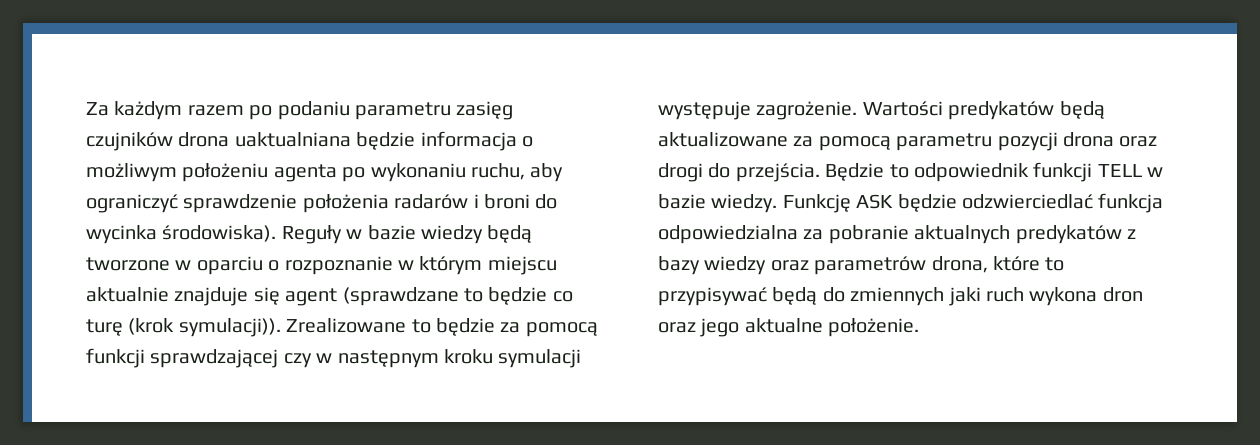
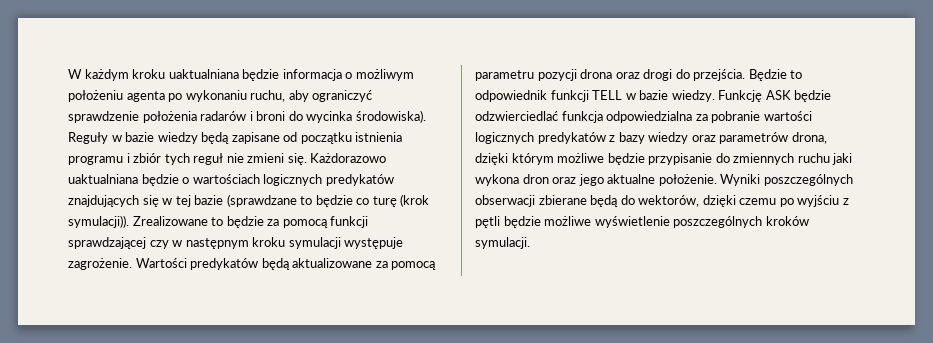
- Za każdym razem po podaniu parametru zasięg czujników drona uaktualniana będzie informacja o możliwym położeniu agenta po wykonaniu ruchu, aby ograniczyć sprawdzenie położenia radarów i broni do wycinka środowiska).
+ W każdym kroku uaktualniana będzie informacja o możliwym położeniu agenta po wykonaniu ruchu, aby ograniczyć sprawdzenie położenia radarów i broni do wycinka środowiska).
- Reguły w bazie wiedzy będą tworzone w oparciu o rozpoznanie w którym miejscu aktualnie znajduje się agent (sprawdzane to będzie co turę (krok symulacji)).
+ Reguły w bazie wiedzy będą zapisane od początku istnienia programu i zbiór tych reguł nie zmieni się. Każdorazowo uaktualniana będzie o wartościach logicznych predykatów znajdujących się w tej bazie (sprawdzane to będzie co turę (krok symulacji)).
- Funkcję ASK będzie odzwierciedlać funkcja odpowiedzialna za pobranie aktualnych predykatów z bazy wiedzy oraz parametrów drona, które to przypisywać będą do zmiennych jaki ruch wykona dron oraz jego aktualne położenie.
+ Funkcję ASK będzie odzwierciedlać funkcja odpowiedzialna za pobranie wartości logicznych predykatów z bazy wiedzy oraz parametrów drona, dzięki którym możliwe będzie przypisanie do zmiennych ruchu jaki wykona dron oraz jego aktualne położenie.
+ Wyniki poszczególnych obserwacji zbierane będą do wektorów, dzięki czemu po wyjściu z pętli będzie możliwe wyświetlenie poszczególnych kroków symulacji.

